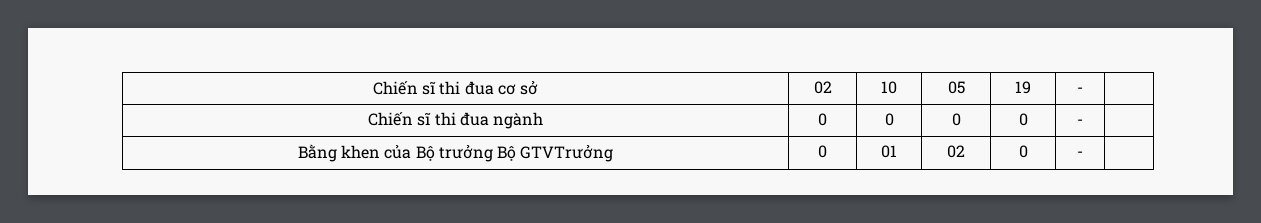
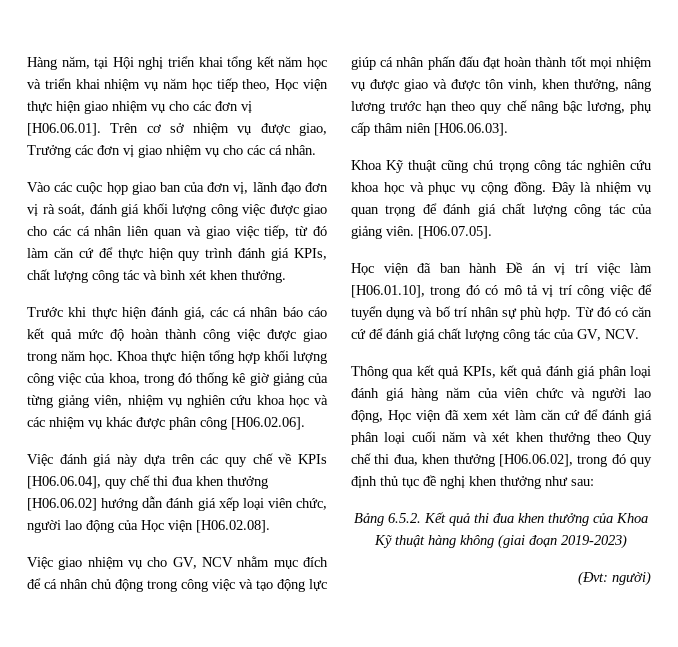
- Chiến sĩ thi đua cơ sở | 02 | 10 | 05 | 19 | - |
- Chiến sĩ thi đua ngành | 0 | 0 | 0 | 0 | - |
- Bằng khen của Bộ trưởng Bộ GTVTrưởng | 0 | 01 | 02 | 0 | - |
+ Hàng năm, tại Hội nghị triển khai tổng kết năm học và triển khai nhiệm vụ năm học tiếp theo, Học viện thực hiện giao nhiệm vụ cho các đơn vị [H06.06.01]. Trên cơ sở nhiệm vụ được giao, Trưởng các đơn vị giao nhiệm vụ cho các cá nhân.
+ Vào các cuộc họp giao ban của đơn vị, lãnh đạo đơn vị rà soát, đánh giá khối lượng công việc được giao cho các cá nhân liên quan và giao việc tiếp, từ đó làm căn cứ để thực hiện quy trình đánh giá KPIs, chất lượng công tác và bình xét khen thưởng.
+ Trước khi thực hiện đánh giá, các cá nhân báo cáo kết quả mức độ hoàn thành công việc được giao trong năm học. Khoa thực hiện tổng hợp khối lượng công việc của khoa, trong đó thống kê giờ giảng của từng giảng viên, nhiệm vụ nghiên cứu khoa học và các nhiệm vụ khác được phân công [H06.02.06].
+ Việc đánh giá này dựa trên các quy chế về KPIs [H06.06.04], quy chế thi đua khen thưởng [H06.06.02] hướng dẫn đánh giá xếp loại viên chức, người lao động của Học viện [H06.02.08].
+ Việc giao nhiệm vụ cho GV, NCV nhằm mục đích để cá nhân chủ động trong công việc và tạo động lực giúp cá nhân phấn đấu đạt hoàn thành tốt mọi nhiệm vụ được giao và được tôn vinh, khen thưởng, nâng lương trước hạn theo quy chế nâng bậc lương, phụ cấp thâm niên [H06.06.03].
+ Khoa Kỹ thuật cũng chú trọng công tác nghiên cứu khoa học và phục vụ cộng đồng. Đây là nhiệm vụ quan trọng để đánh giá chất lượng công tác của giảng viên. [H06.07.05].
+ Học viện đã ban hành Đề án vị trí việc làm [H06.01.10], trong đó có mô tả vị trí công việc để tuyển dụng và bố trí nhân sự phù hợp. Từ đó có căn cứ để đánh giá chất lượng công tác của GV, NCV.
+ Thông qua kết quả KPIs, kết quả đánh giá phân loại đánh giá hàng năm của viên chức và người lao động, Học viện đã xem xét làm căn cứ để đánh giá phân loại cuối năm và xét khen thưởng theo Quy chế thi đua, khen thưởng [H06.06.02], trong đó quy định thủ tục đề nghị khen thưởng như sau:
+ Bảng 6.5.2. Kết quả thi đua khen thưởng của Khoa Kỹ thuật hàng không (giai đoạn 2019-2023)
+ (Đvt: người)

